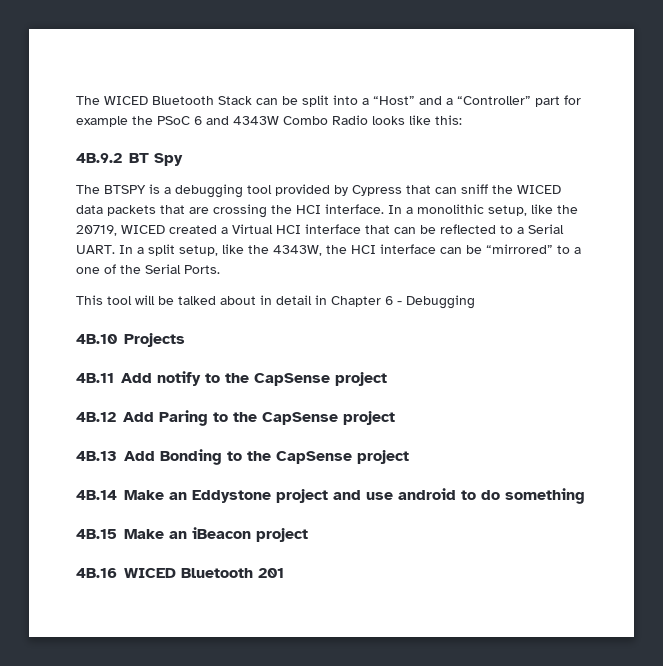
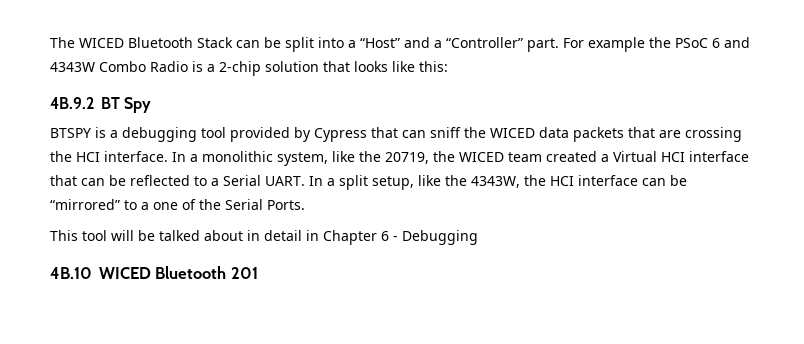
- The WICED Bluetooth Stack can be split into a “Host” and a “Controller” part for example the PSoC 6 and 4343W Combo Radio looks like this:
+ The WICED Bluetooth Stack can be split into a “Host” and a “Controller” part. For example the PSoC 6 and 4343W Combo Radio is a 2-chip solution that looks like this:
- The BTSPY is a debugging tool provided by Cypress that can sniff the WICED data packets that are crossing the HCI interface.
+ BTSPY is a debugging tool provided by Cypress that can sniff the WICED data packets that are crossing the HCI interface.
- In a monolithic setup, like the 20719, WICED created a Virtual HCI interface that can be reflected to a Serial UART.
+ In a monolithic system, like the 20719, the WICED team created a Virtual HCI interface that can be reflected to a Serial UART.
- 4B.10 Projects
- 4B.11 Add notify to the CapSense project
- 4B.12 Add Paring to the CapSense project
- 4B.13 Add Bonding to the CapSense project
- 4B.14 Make an Eddystone project and use android to do something
- 4B.15 Make an iBeacon project
- 4B.16 WICED Bluetooth 201
+ 4B.10 WICED Bluetooth 201

